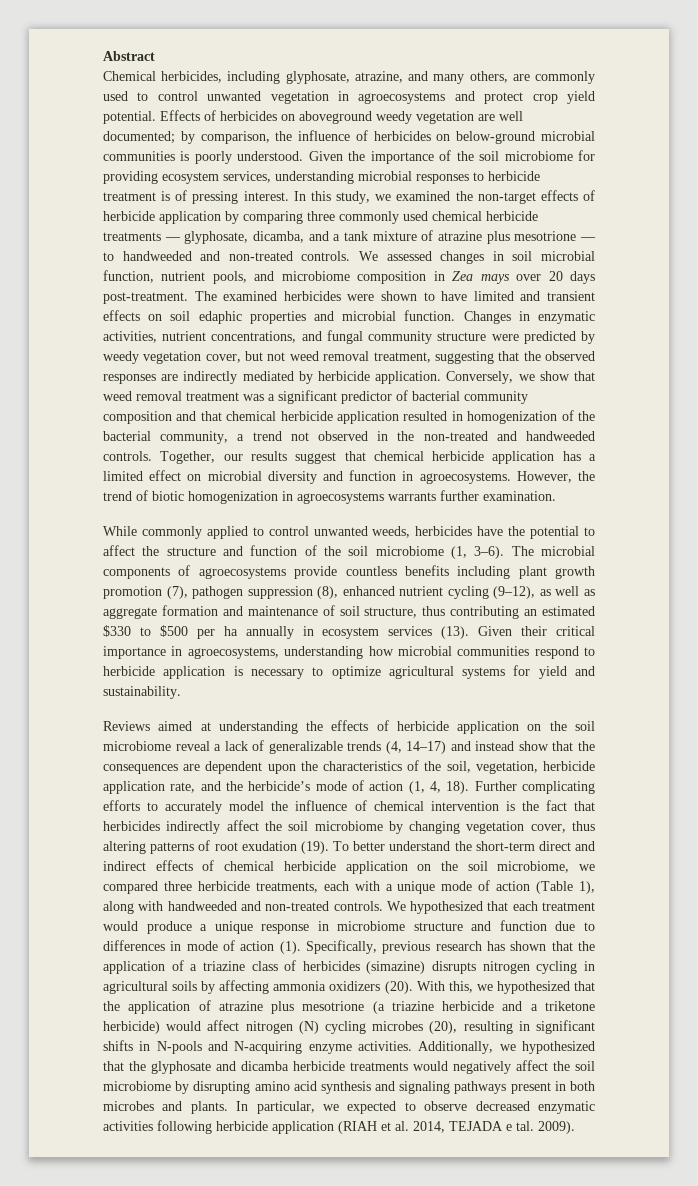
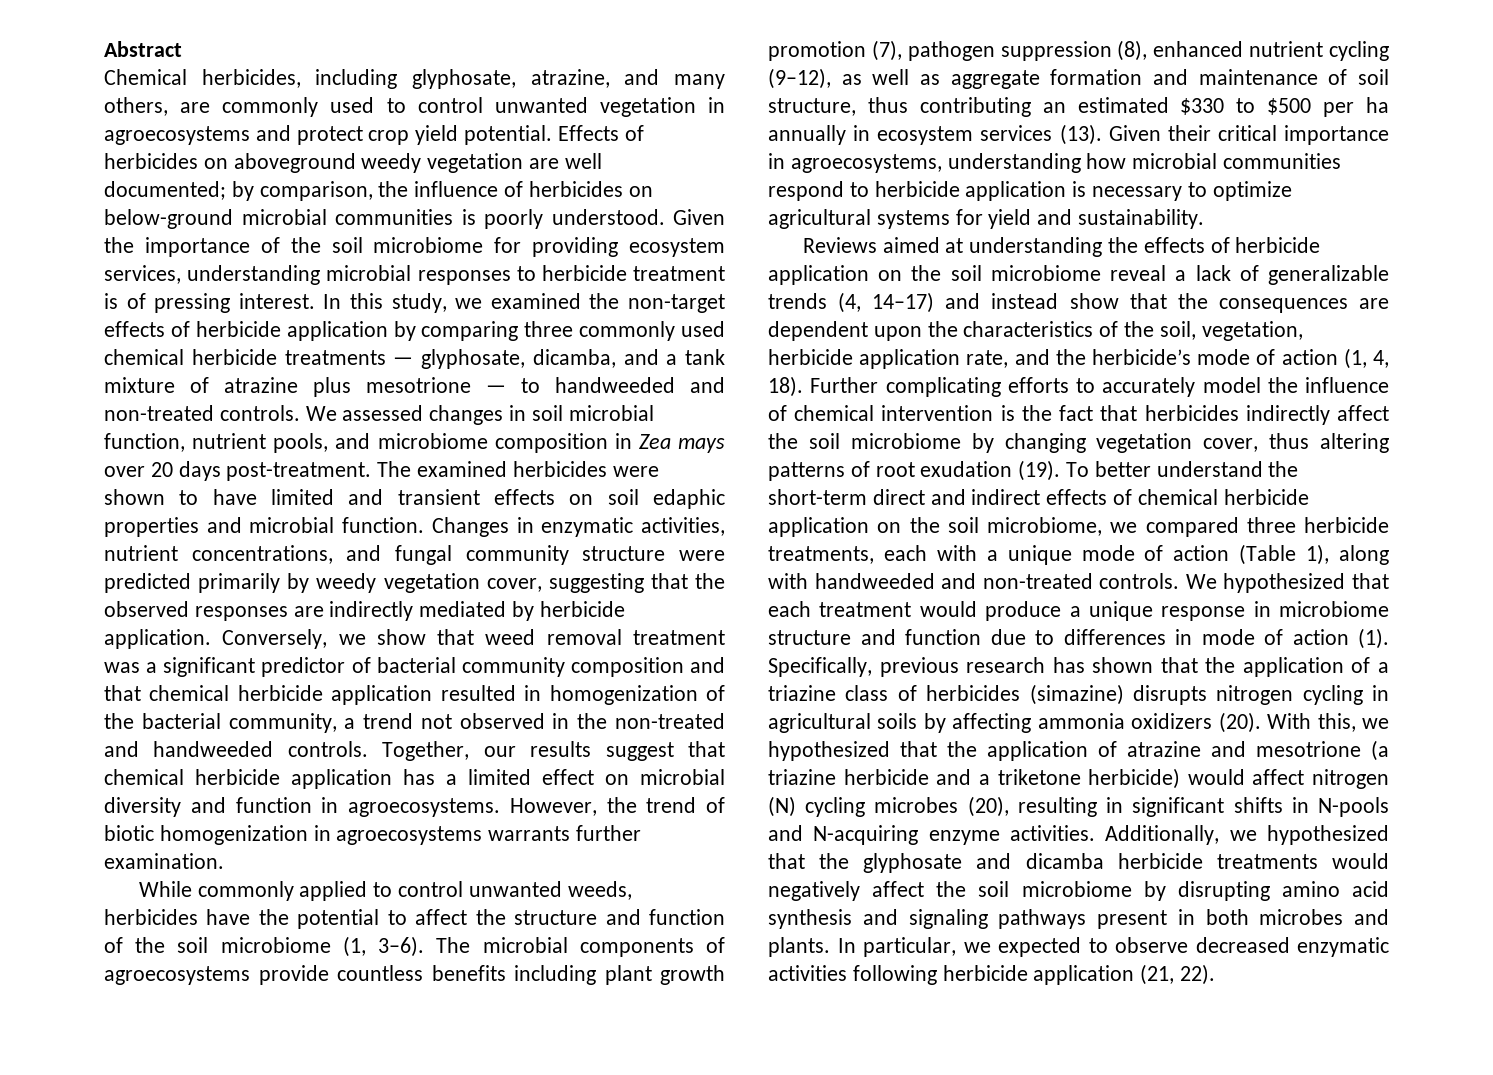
- Changes in enzymatic activities, nutrient concentrations, and fungal community structure were predicted by weedy vegetation cover, but not weed removal treatment, suggesting that the observed responses are indirectly mediated by herbicide application.
+ Changes in enzymatic activities, nutrient concentrations, and fungal community structure were predicted primarily by weedy vegetation cover, suggesting that the observed responses are indirectly mediated by herbicide application.
- With this, we hypothesized that the application of atrazine plus mesotrione (a triazine herbicide and a triketone herbicide) would affect nitrogen (N) cycling microbes (20), resulting in significant shifts in N-pools and N-acquiring enzyme activities.
+ With this, we hypothesized that the application of atrazine and mesotrione (a triazine herbicide and a triketone herbicide) would affect nitrogen (N) cycling microbes (20), resulting in significant shifts in N-pools and N-acquiring enzyme activities.
- In particular, we expected to observe decreased enzymatic activities following herbicide application (RIAH et al. 2014, TEJADA e tal. 2009).
+ In particular, we expected to observe decreased enzymatic activities following herbicide application (21, 22).

